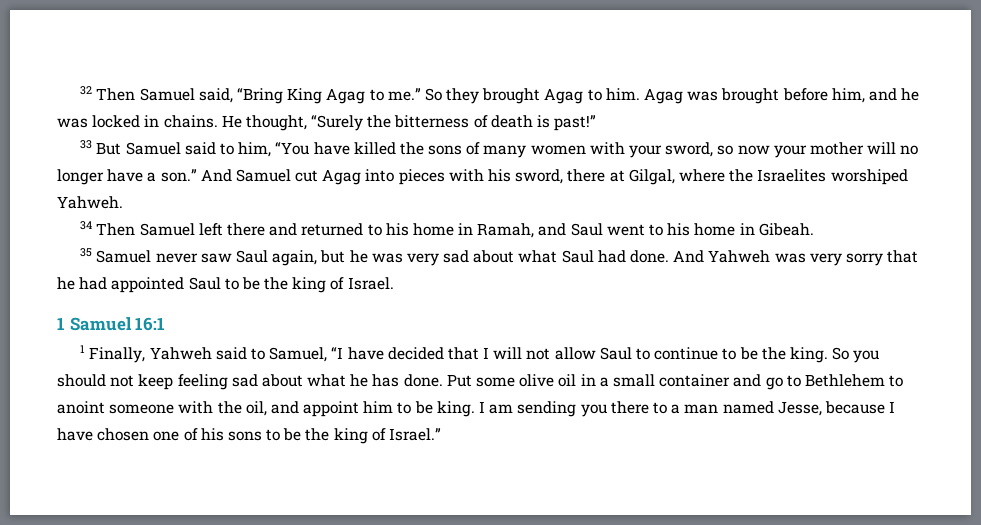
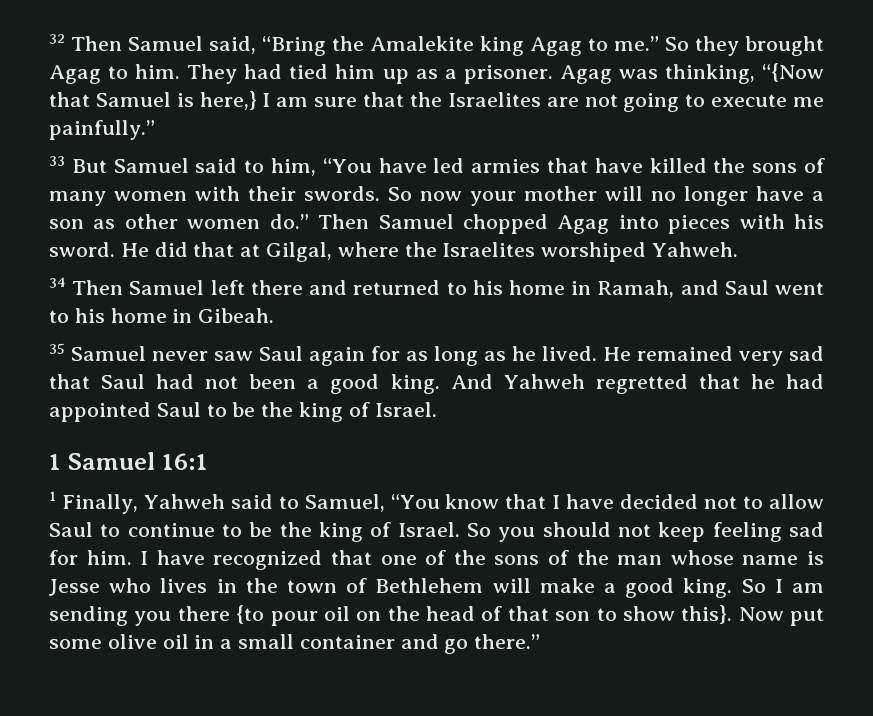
- 32 Then Samuel said, “Bring King Agag to me.”
+ 32 Then Samuel said, “Bring the Amalekite king Agag to me.”
- Agag was brought before him, and he was locked in chains. He thought, “Surely the bitterness of death is past!”
+ They had tied him up as a prisoner. Agag was thinking, “{Now that Samuel is here,} I am sure that the Israelites are not going to execute me painfully.”
- 33 But Samuel said to him, “You have killed the sons of many women with your sword, so now your mother will no longer have a son.” And Samuel cut Agag into pieces with his sword, there at Gilgal, where the Israelites worshiped Yahweh.
+ 33 But Samuel said to him, “You have led armies that have killed the sons of many women with their swords. So now your mother will no longer have a son as other women do.” Then Samuel chopped Agag into pieces with his sword. He did that at Gilgal, where the Israelites worshiped Yahweh.
- 35 Samuel never saw Saul again, but he was very sad about what Saul had done. And Yahweh was very sorry that he had appointed Saul to be the king of Israel.
+ 35 Samuel never saw Saul again for as long as he lived. He remained very sad that Saul had not been a good king. And Yahweh regretted that he had appointed Saul to be the king of Israel.
- 1 Finally, Yahweh said to Samuel, “I have decided that I will not allow Saul to continue to be the king.
+ 1 Finally, Yahweh said to Samuel, “You know that I have decided not to allow Saul to continue to be the king of Israel.
- So you should not keep feeling sad about what he has done. Put some olive oil in a small container and go to Bethlehem to anoint someone with the oil, and appoint him to be king. I am sending you there to a man named Jesse, because I have chosen one of his sons to be the king of Israel.”
+ So you should not keep feeling sad for him. I have recognized that one of the sons of the man whose name is Jesse who lives in the town of Bethlehem will make a good king. So I am sending you there {to pour oil on the head of that son to show this}. Now put some olive oil in a small container and go there.”

